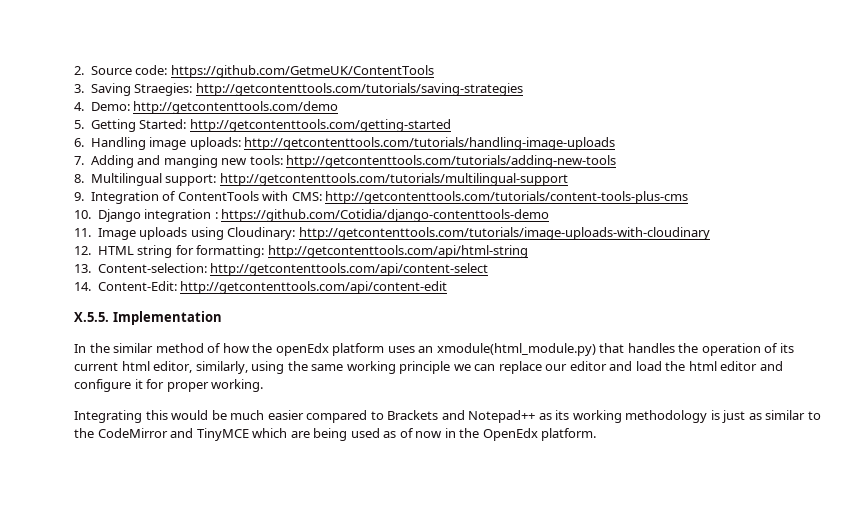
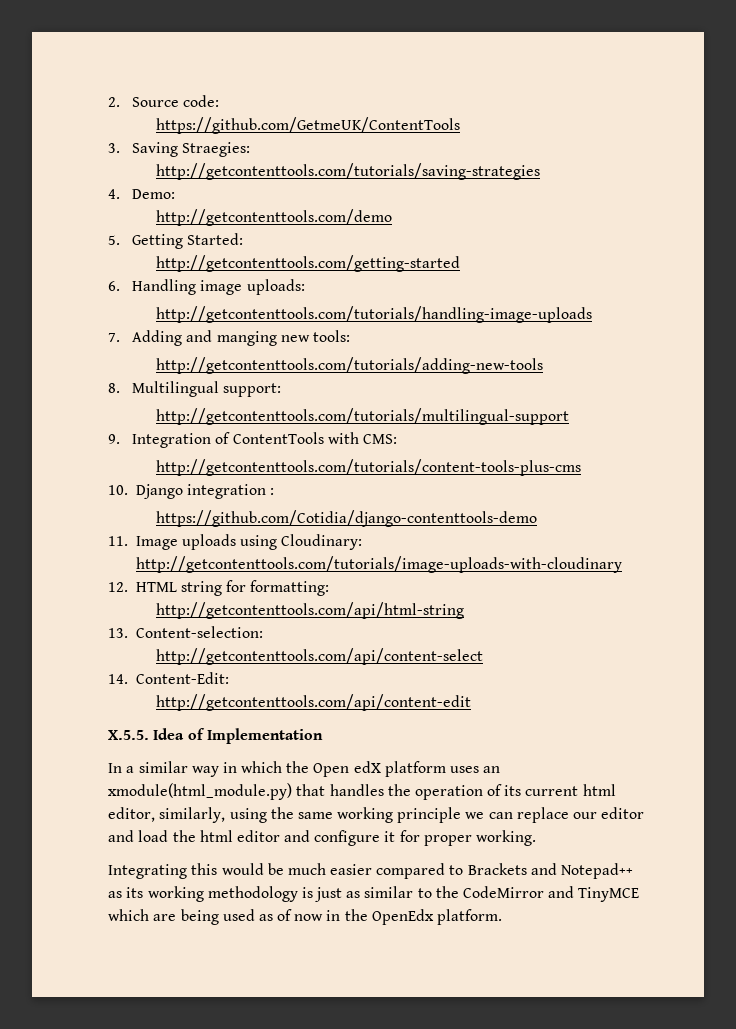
- 2. Source code: https://github.com/GetmeUK/ContentTools
+ 2. Source code:
+ https://github.com/GetmeUK/ContentTools
- 3. Saving Straegies: http://getcontenttools.com/tutorials/saving-strategies
+ 3. Saving Straegies:
+ http://getcontenttools.com/tutorials/saving-strategies
- 4. Demo: http://getcontenttools.com/demo
+ 4. Demo:
+ http://getcontenttools.com/demo
- 5. Getting Started: http://getcontenttools.com/getting-started
+ 5. Getting Started:
+ http://getcontenttools.com/getting-started
- 6. Handling image uploads: http://getcontenttools.com/tutorials/handling-image-uploads
+ 6. Handling image uploads:
+ http://getcontenttools.com/tutorials/handling-image-uploads
- 7. Adding and manging new tools: http://getcontenttools.com/tutorials/adding-new-tools
+ 7. Adding and manging new tools:
+ http://getcontenttools.com/tutorials/adding-new-tools
- 8. Multilingual support: http://getcontenttools.com/tutorials/multilingual-support
+ 8. Multilingual support:
+ http://getcontenttools.com/tutorials/multilingual-support
- 9. Integration of ContentTools with CMS: http://getcontenttools.com/tutorials/content-tools-plus-cms
+ 9. Integration of ContentTools with CMS:
+ http://getcontenttools.com/tutorials/content-tools-plus-cms
- 10. Django integration : https://github.com/Cotidia/django-contenttools-demo
+ 10. Django integration :
+ https://github.com/Cotidia/django-contenttools-demo
- 12. HTML string for formatting: http://getcontenttools.com/api/html-string
+ 12. HTML string for formatting:
+ http://getcontenttools.com/api/html-string
- 13. Content-selection: http://getcontenttools.com/api/content-select
+ 13. Content-selection:
+ http://getcontenttools.com/api/content-select
- 14. Content-Edit: http://getcontenttools.com/api/content-edit
+ 14. Content-Edit:
+ http://getcontenttools.com/api/content-edit
- X.5.5. Implementation
+ X.5.5. Idea of Implementation
- In the similar method of how the openEdx platform uses an xmodule(html_module.py) that handles the operation of its current html editor, similarly, using the same working principle we can replace our editor and load the html editor and configure it for proper working.
+ In a similar way in which the Open edX platform uses an xmodule(html_module.py) that handles the operation of its current html editor, similarly, using the same working principle we can replace our editor and load the html editor and configure it for proper working.

